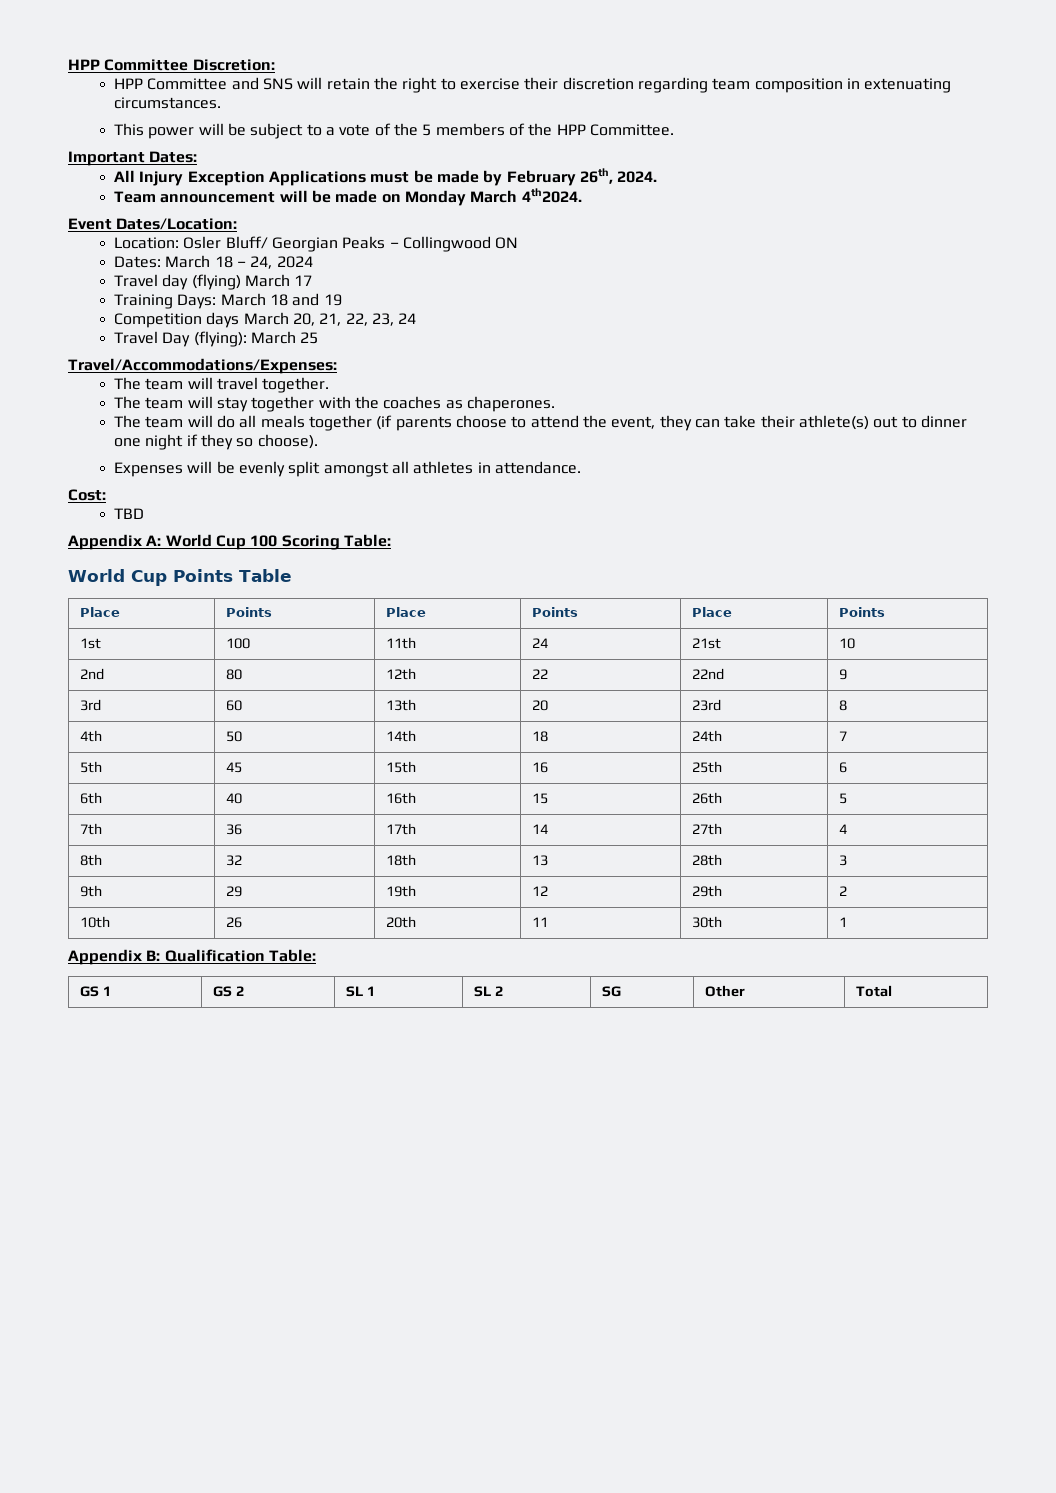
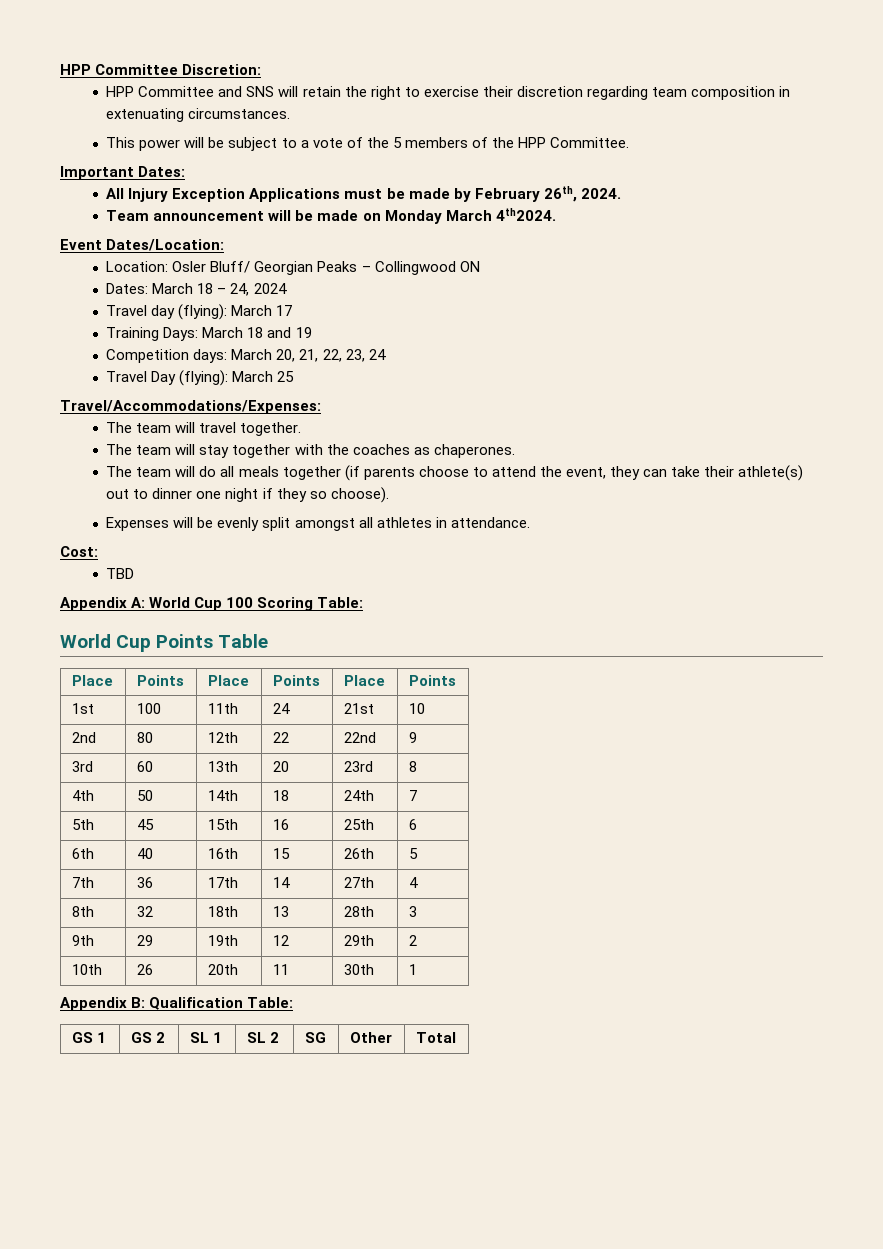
- Travel day (flying) March 17
+ Travel day (flying): March 17
- Competition days March 20, 21, 22, 23, 24
+ Competition days: March 20, 21, 22, 23, 24

